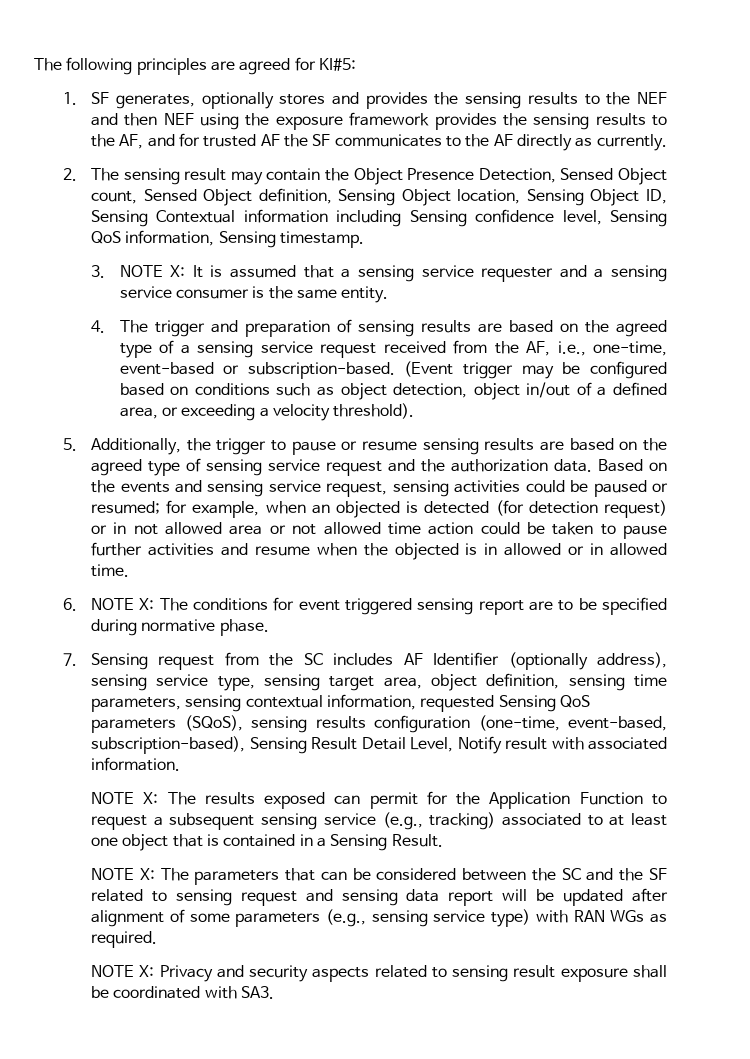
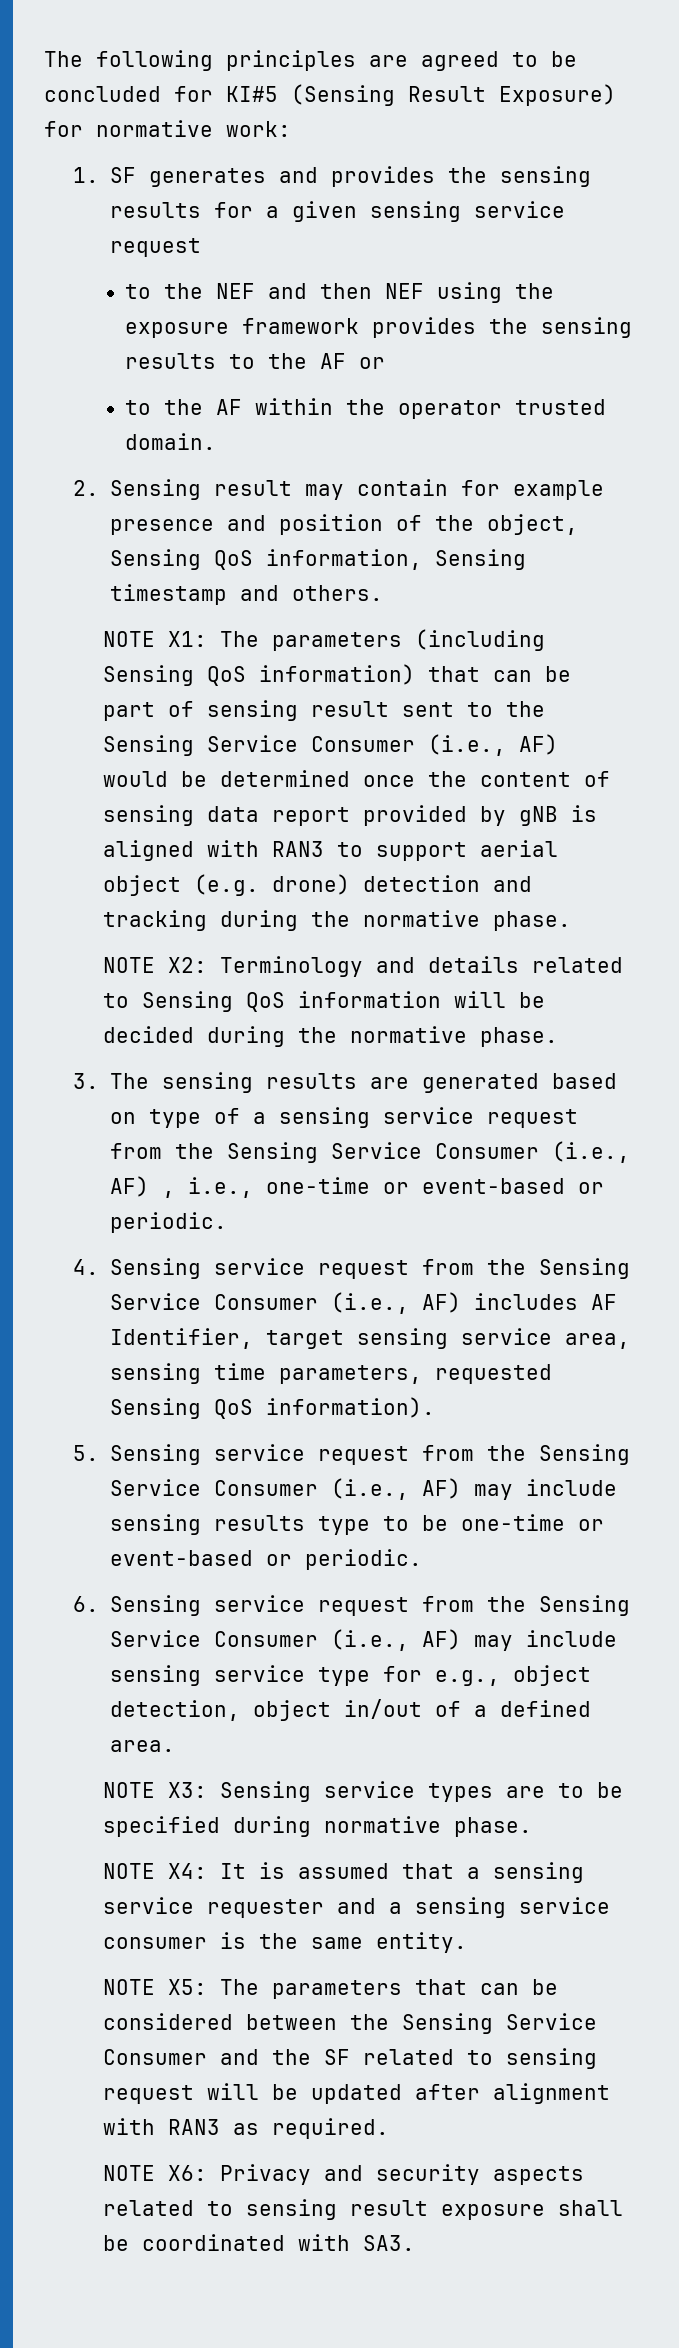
- The following principles are agreed for KI#5:
+ The following principles are agreed to be concluded for KI#5 (Sensing Result Exposure) for normative work:
- 1. SF generates, optionally stores and provides the sensing results to the NEF and then NEF using the exposure framework provides the sensing results to the AF, and for trusted AF the SF communicates to the AF directly as currently.
- 2. The sensing result may contain the Object Presence Detection, Sensed Object count, Sensed Object definition, Sensing Object location, Sensing Object ID, Sensing Contextual information including Sensing confidence level, Sensing QoS information, Sensing timestamp.
- 3. NOTE X: It is assumed that a sensing service requester and a sensing service consumer is the same entity.
+ 1. SF generates and provides the sensing results for a given sensing service request
+ to the NEF and then NEF using the exposure framework provides the sensing results to the AF or
+ to the AF within the operator trusted domain.
+ 2. Sensing result may contain for example presence and position of the object, Sensing QoS information, Sensing timestamp and others.
+ NOTE X1: The parameters (including Sensing QoS information) that can be part of sensing result sent to the Sensing Service Consumer (i.e., AF) would be determined once the content of sensing data report provided by gNB is aligned with RAN3 to support aerial object (e.g. drone) detection and tracking during the normative phase.
+ NOTE X2: Terminology and details related to Sensing QoS information will be decided during the normative phase.
+ 3. The sensing results are generated based on type of a sensing service request from the Sensing Service Consumer (i.e., AF) , i.e., one-time or event-based or periodic.
+ 4. Sensing service request from the Sensing Service Consumer (i.e., AF) includes AF Identifier, target sensing service area, sensing time parameters, requested Sensing QoS information).
+ 5. Sensing service request from the Sensing Service Consumer (i.e., AF) may include sensing results type to be one-time or event-based or periodic.
+ 6. Sensing service request from the Sensing Service Consumer (i.e., AF) may include sensing service type for e.g., object detection, object in/out of a defined area.
+ NOTE X3: Sensing service types are to be specified during normative phase.
+ NOTE X4: It is assumed that a sensing service requester and a sensing service consumer is the same entity.
- 4. The trigger and preparation of sensing results are based on the agreed type of a sensing service request received from the AF, i.e., one-time, event-based or subscription-based. (Event trigger may be configured based on conditions such as object detection, object in/out of a defined area, or exceeding a velocity threshold).
- 5. Additionally, the trigger to pause or resume sensing results are based on the agreed type of sensing service request and the authorization data. Based on the events and sensing service request, sensing activities could be paused or resumed; for example, when an objected is detected (for detection request) or in not allowed area or not allowed time action could be taken to pause further activities and resume when the objected is in allowed or in allowed time.
- 6. NOTE X: The conditions for event triggered sensing report are to be specified during normative phase.
- 7. Sensing request from the SC includes AF Identifier (optionally address), sensing service type, sensing target area, object definition, sensing time parameters, sensing contextual information, requested Sensing QoS parameters (SQoS), sensing results configuration (one-time, event-based, subscription-based), Sensing Result Detail Level, Notify result with associated information.
- NOTE X: The results exposed can permit for the Application Function to request a subsequent sensing service (e.g., tracking) associated to at least one object that is contained in a Sensing Result.
- NOTE X: The parameters that can be considered between the SC and the SF related to sensing request and sensing data report will be updated after alignment of some parameters (e.g., sensing service type) with RAN WGs as required.
+ NOTE X5: The parameters that can be considered between the Sensing Service Consumer and the SF related to sensing request will be updated after alignment with RAN3 as required.
- NOTE X: Privacy and security aspects related to sensing result exposure shall be coordinated with SA3.
+ NOTE X6: Privacy and security aspects related to sensing result exposure shall be coordinated with SA3.

